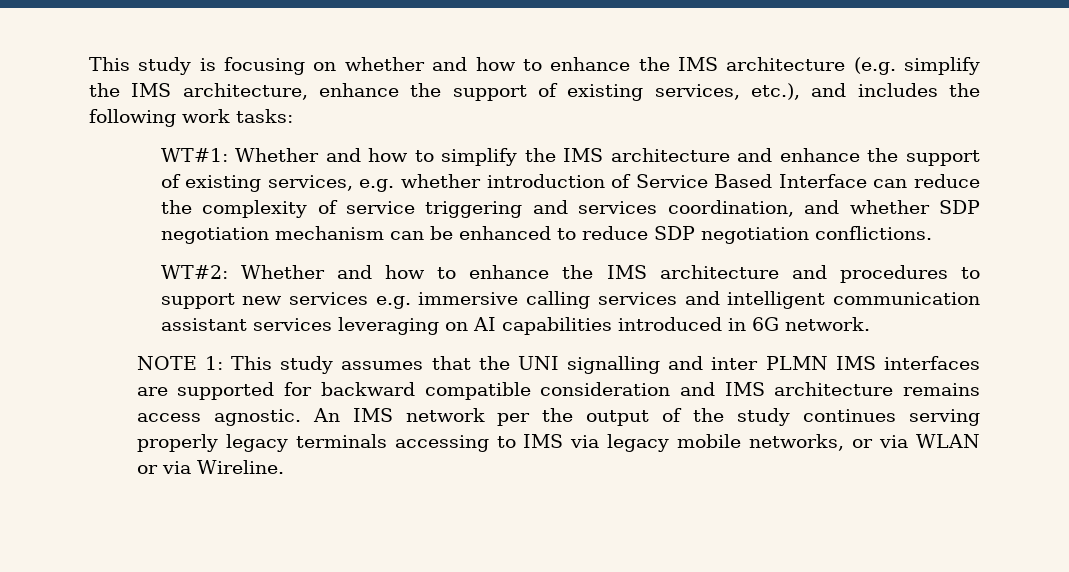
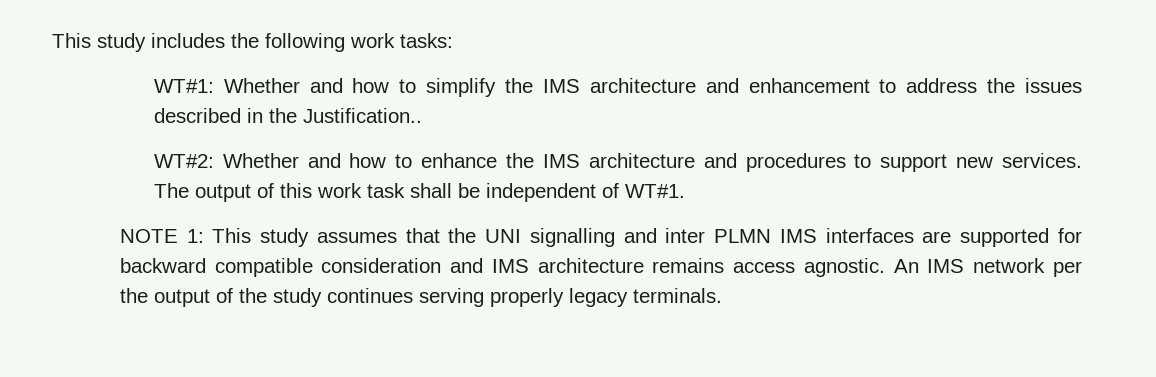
- This study is focusing on whether and how to enhance the IMS architecture (e.g. simplify the IMS architecture, enhance the support of existing services, etc.), and includes the following work tasks:
+ This study includes the following work tasks:
- WT#1: Whether and how to simplify the IMS architecture and enhance the support of existing services, e.g. whether introduction of Service Based Interface can reduce the complexity of service triggering and services coordination, and whether SDP negotiation mechanism can be enhanced to reduce SDP negotiation conflictions.
+ WT#1: Whether and how to simplify the IMS architecture and enhancement to address the issues described in the Justification..
- WT#2: Whether and how to enhance the IMS architecture and procedures to support new services e.g. immersive calling services and intelligent communication assistant services leveraging on AI capabilities introduced in 6G network.
+ WT#2: Whether and how to enhance the IMS architecture and procedures to support new services. The output of this work task shall be independent of WT#1.
- An IMS network per the output of the study continues serving properly legacy terminals accessing to IMS via legacy mobile networks, or via WLAN or via Wireline.
+ An IMS network per the output of the study continues serving properly legacy terminals.

